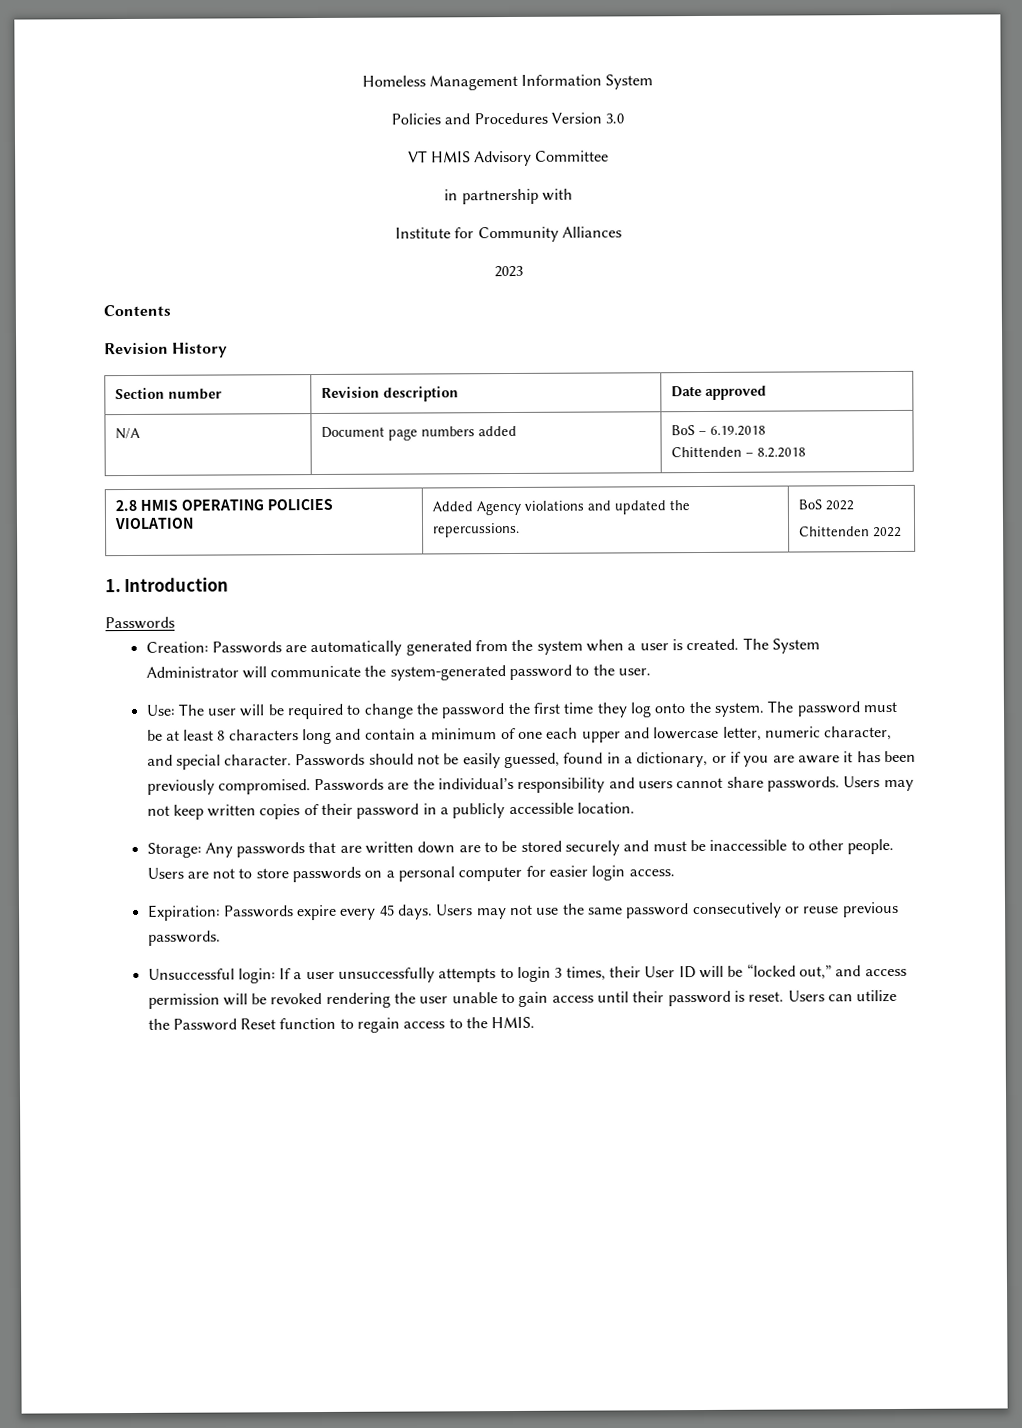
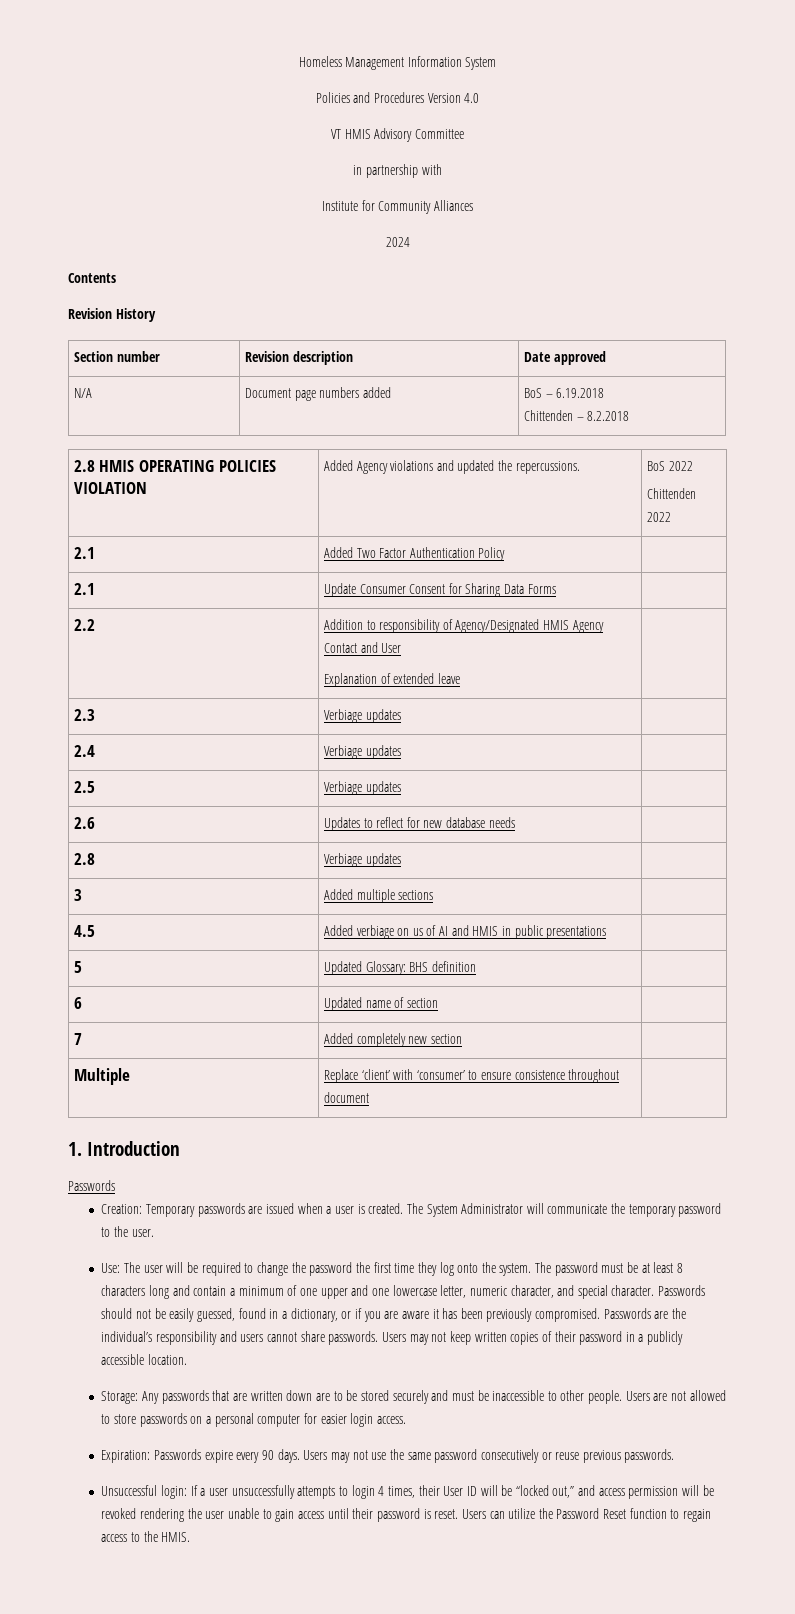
- Policies and Procedures Version 3.0
+ Policies and Procedures Version 4.0
- 2023
+ 2024
+ 2.1 | Added Two Factor Authentication Policy |
+ 2.1 | Update Consumer Consent for Sharing Data Forms |
+ 2.2 | Addition to responsibility of Agency/Designated HMIS Agency Contact and User
+ Explanation of extended leave |
+ 2.3 | Verbiage updates |
+ 2.4 | Verbiage updates |
+ 2.5 | Verbiage updates |
+ 2.6 | Updates to reflect for new database needs |
+ 2.8 | Verbiage updates |
+ 3 | Added multiple sections |
+ 4.5 | Added verbiage on us of AI and HMIS in public presentations |
+ 5 | Updated Glossary: BHS definition |
+ 6 | Updated name of section |
+ 7 | Added completely new section |
+ Multiple | Replace ‘client’ with ‘consumer’ to ensure consistence throughout document |
  1. Introduction
  Passwords
- Creation: Passwords are automatically generated from the system when a user is created.
+ Creation: Temporary passwords are issued when a user is created.
- The System Administrator will communicate the system-generated password to the user.
+ The System Administrator will communicate the temporary password to the user.
- The password must be at least 8 characters long and contain a minimum of one each upper and lowercase letter, numeric character, and special character.
+ The password must be at least 8 characters long and contain a minimum of one upper and one lowercase letter, numeric character, and special character.
- Users are not to store passwords on a personal computer for easier login access.
+ Users are not allowed to store passwords on a personal computer for easier login access.
- Expiration: Passwords expire every 45 days.
+ Expiration: Passwords expire every 90 days.
- Unsuccessful login: If a user unsuccessfully attempts to login 3 times, their User ID will be “locked out,” and access permission will be revoked rendering the user unable to gain access until their password is reset.
+ Unsuccessful login: If a user unsuccessfully attempts to login 4 times, their User ID will be “locked out,” and access permission will be revoked rendering the user unable to gain access until their password is reset.

